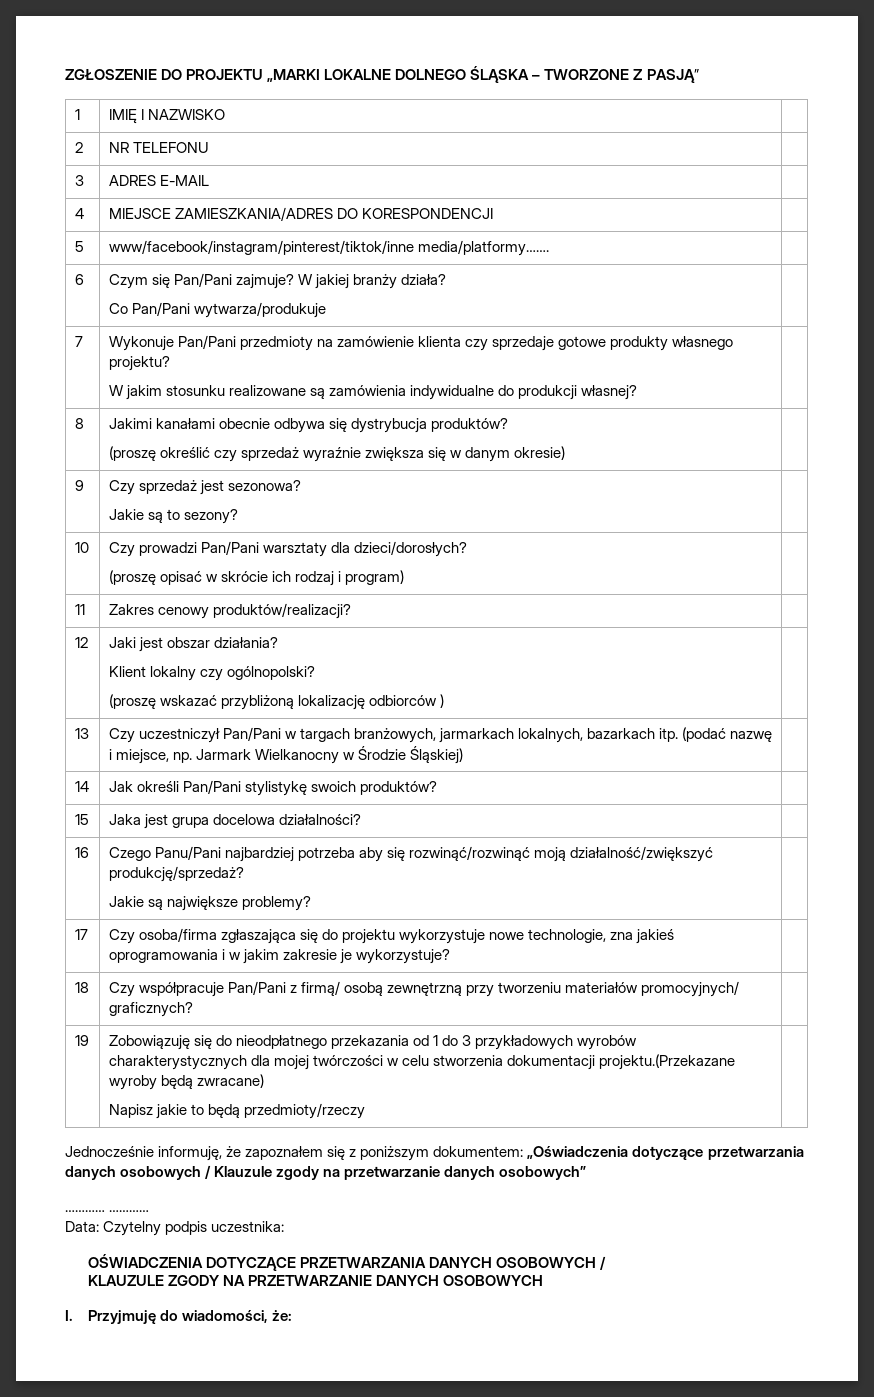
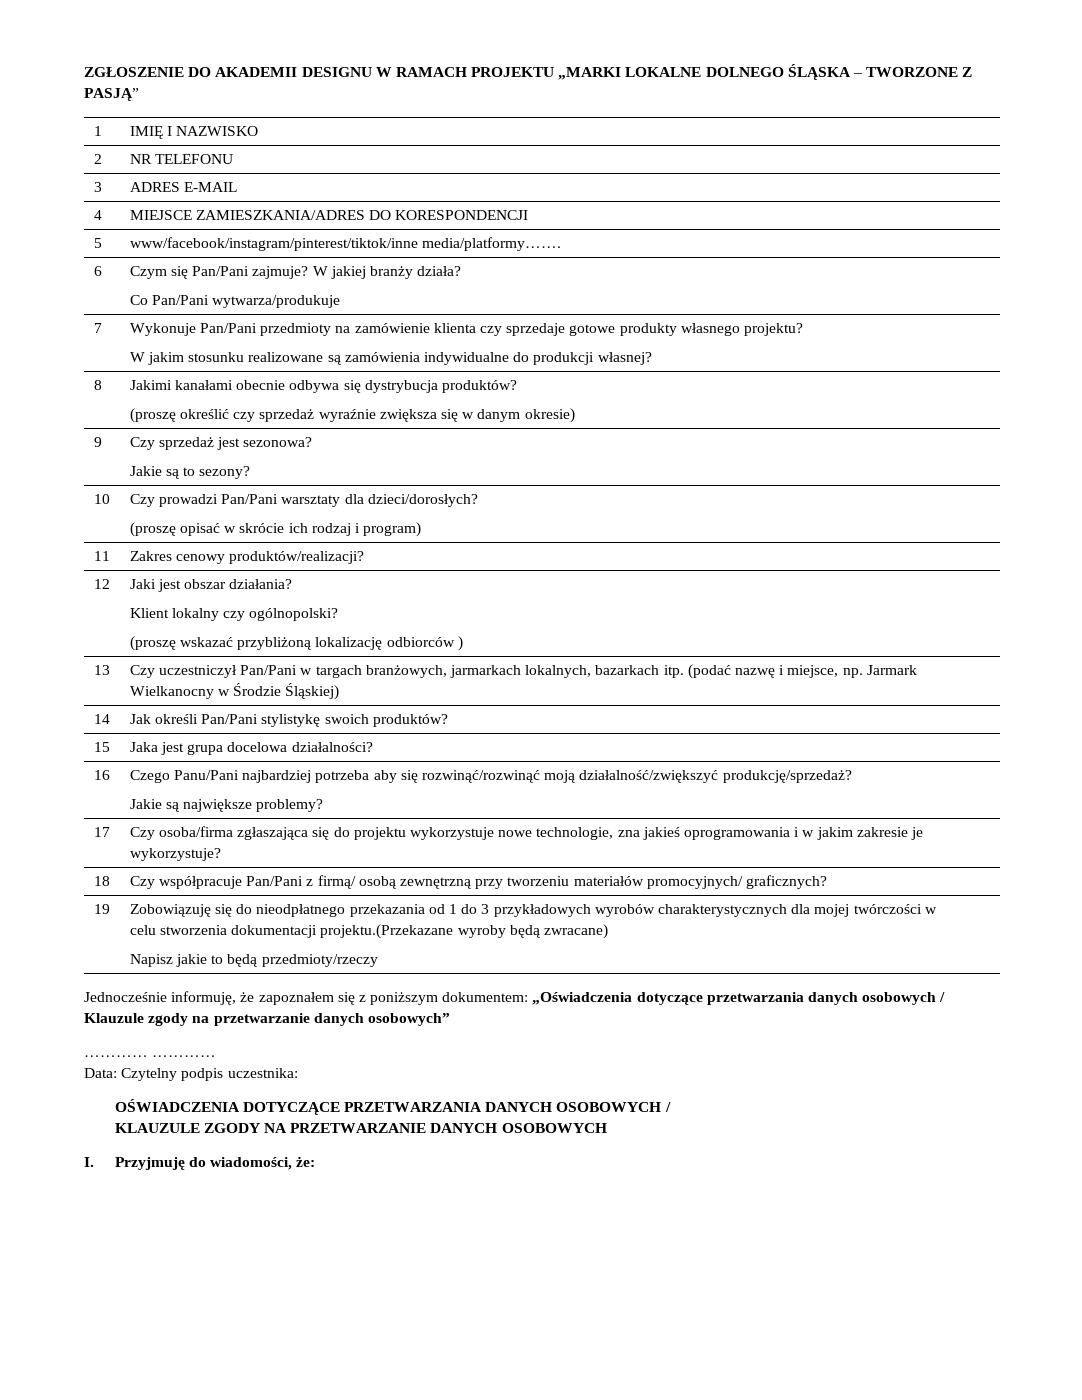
- ZGŁOSZENIE DO PROJEKTU „MARKI LOKALNE DOLNEGO ŚLĄSKA – TWORZONE Z PASJĄ”
+ ZGŁOSZENIE DO AKADEMII DESIGNU W RAMACH PROJEKTU „MARKI LOKALNE DOLNEGO ŚLĄSKA – TWORZONE Z PASJĄ”

